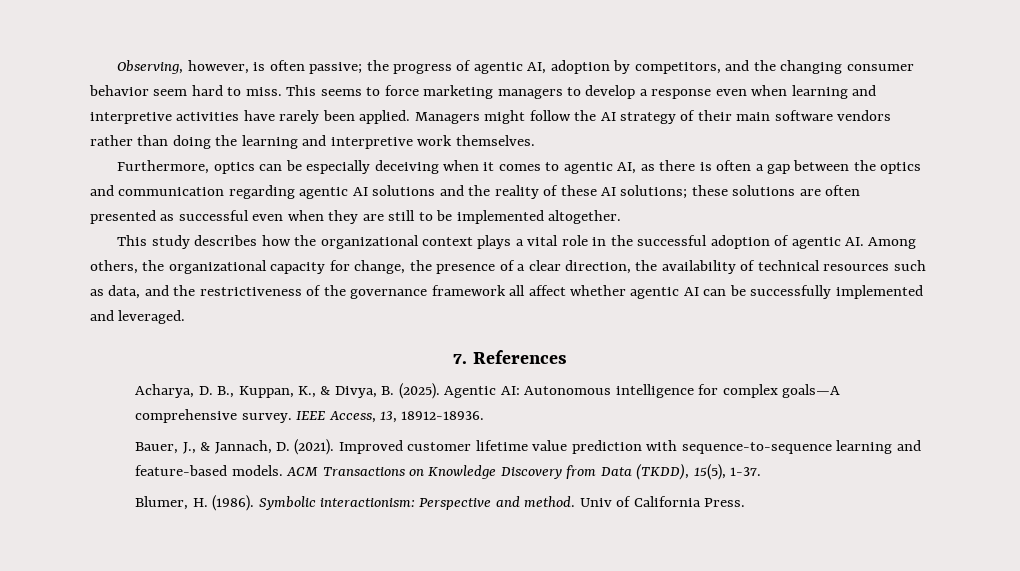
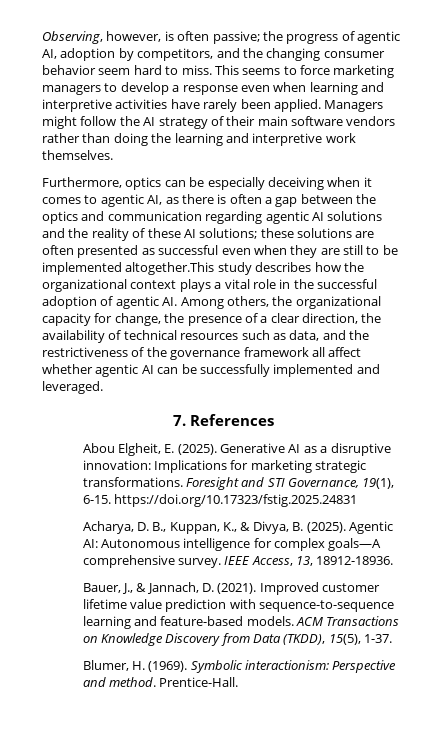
- these solutions are often presented as successful even when they are still to be implemented altogether.
- This study describes how the organizational context plays a vital role in the successful adoption of agentic AI. Among others, the organizational capacity for change, the presence of a clear direction, the availability of technical resources such as data, and the restrictiveness of the governance framework all affect whether agentic AI can be successfully implemented and leveraged.
+ these solutions are often presented as successful even when they are still to be implemented altogether.This study describes how the organizational context plays a vital role in the successful adoption of agentic AI. Among others, the organizational capacity for change, the presence of a clear direction, the availability of technical resources such as data, and the restrictiveness of the governance framework all affect whether agentic AI can be successfully implemented and leveraged.
+ Abou Elgheit, E. (2025). Generative AI as a disruptive innovation: Implications for marketing strategic transformations. Foresight and STI Governance, 19(1), 6-15. https://doi.org/10.17323/fstig.2025.24831
- Blumer, H. (1986).
+ Blumer, H. (1969).
- Univ of California Press.
+ Prentice-Hall.

